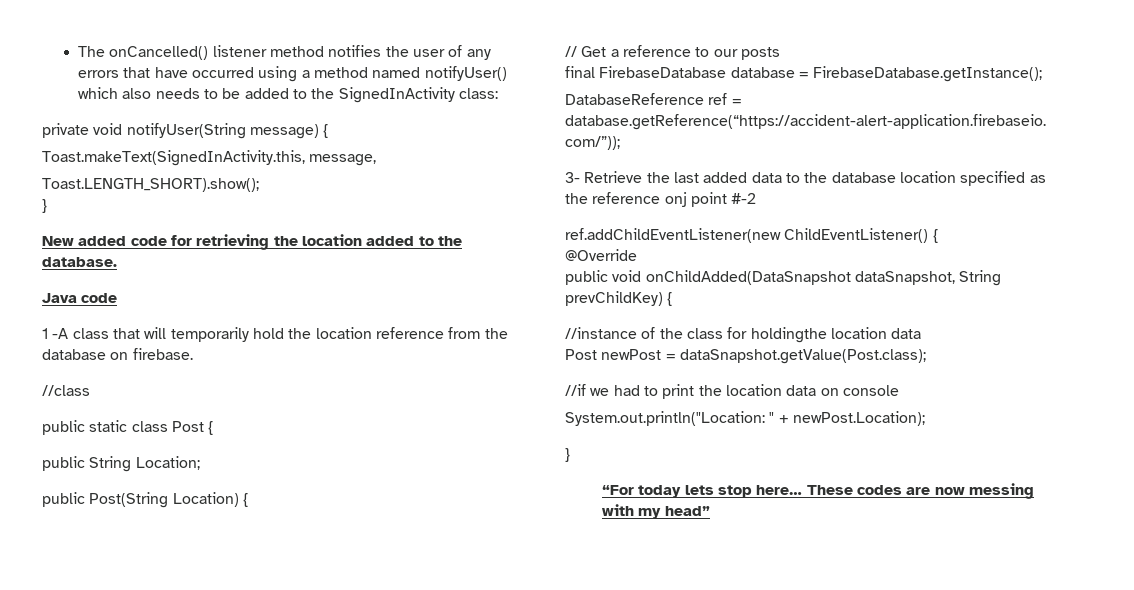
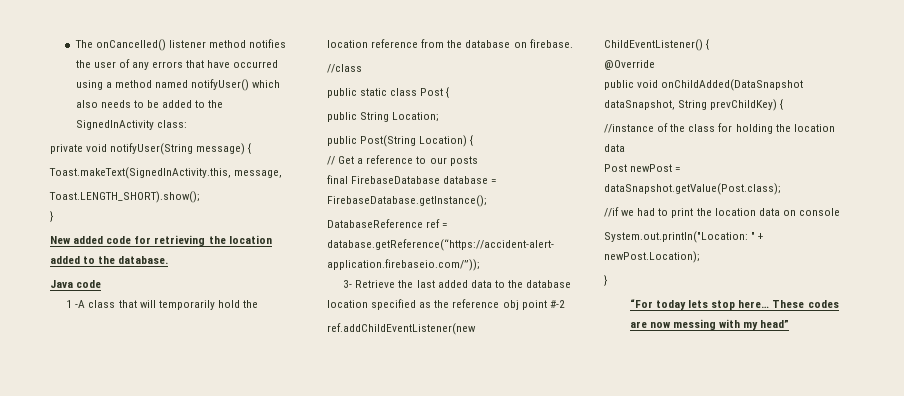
- 3- Retrieve the last added data to the database location specified as the reference onj point #-2
+ 3- Retrieve the last added data to the database location specified as the reference obj point #-2
- //instance of the class for holdingthe location data
+ //instance of the class for holding the location data

